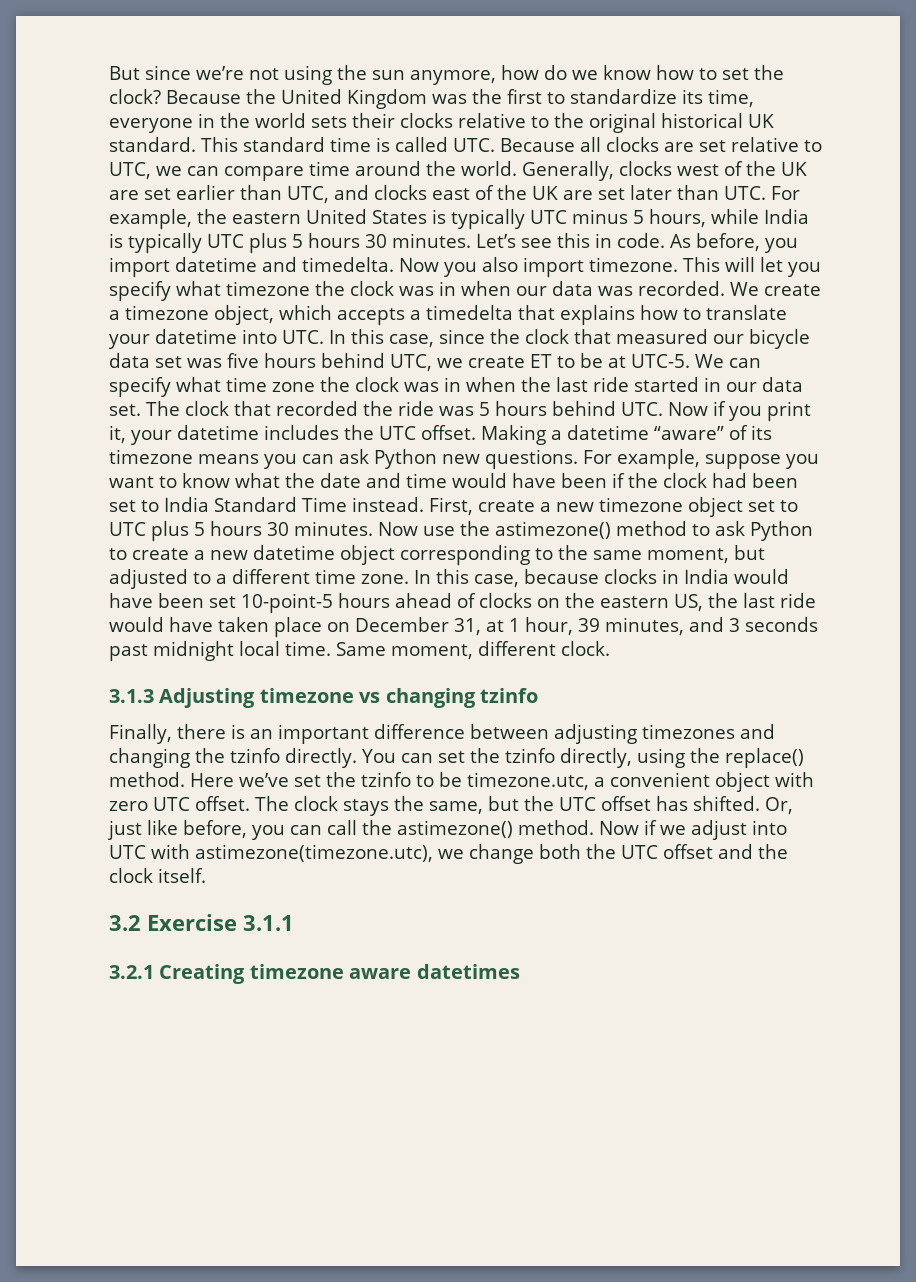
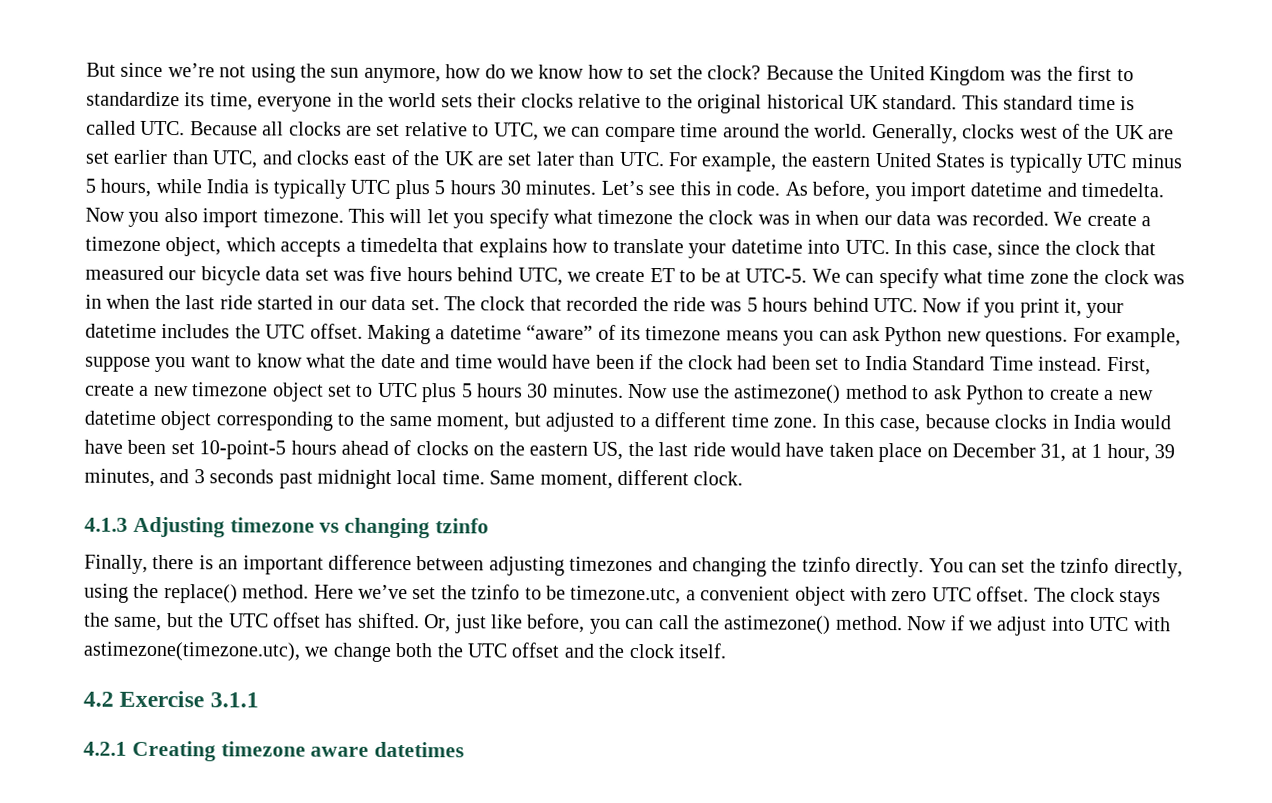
- 3.1.3 Adjusting timezone vs changing tzinfo
+ 4.1.3 Adjusting timezone vs changing tzinfo
- 3.2 Exercise 3.1.1
+ 4.2 Exercise 3.1.1
- 3.2.1 Creating timezone aware datetimes
+ 4.2.1 Creating timezone aware datetimes

